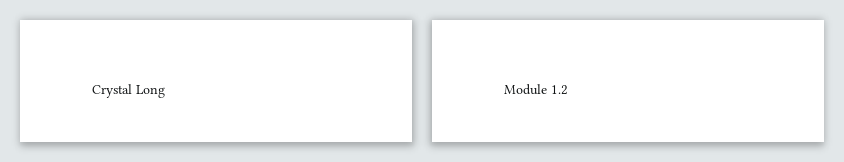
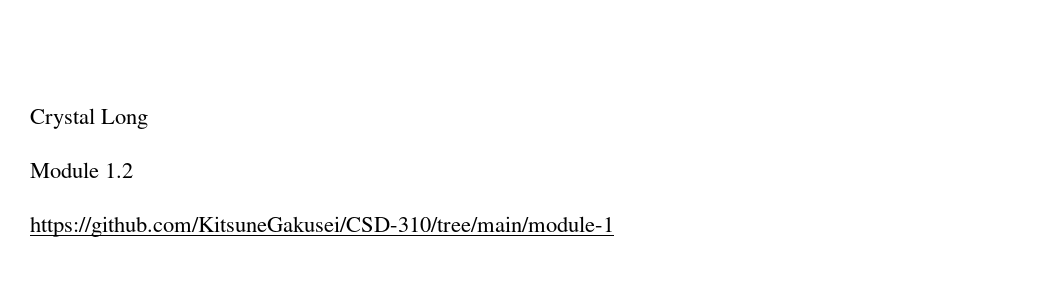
+ https://github.com/KitsuneGakusei/CSD-310/tree/main/module-1

